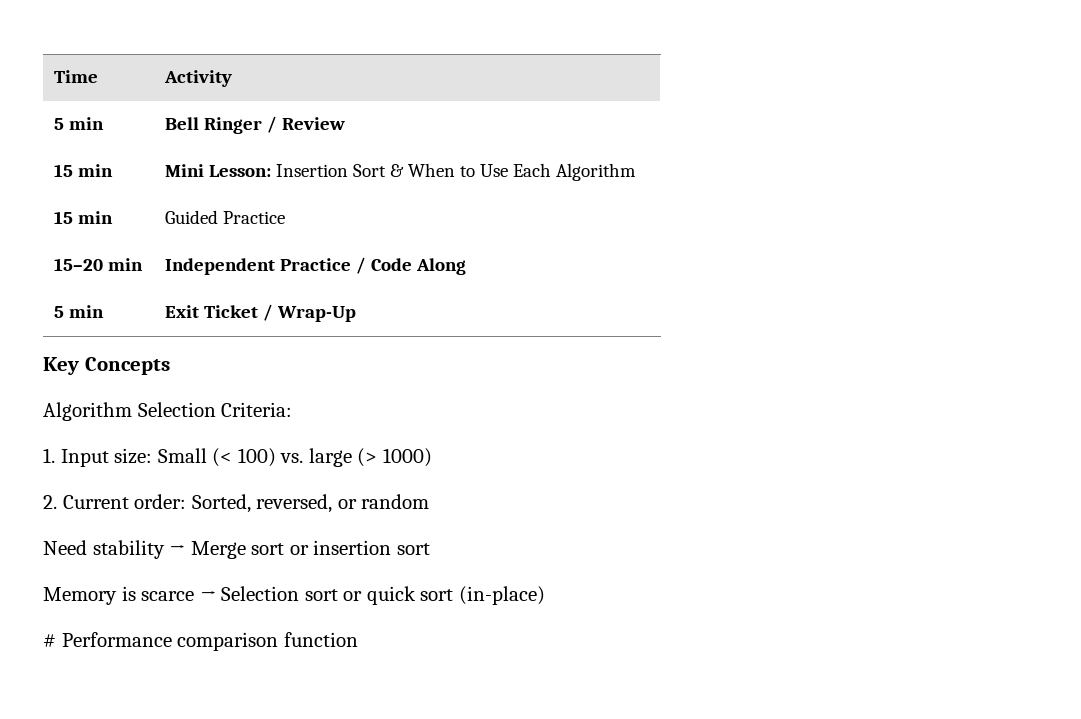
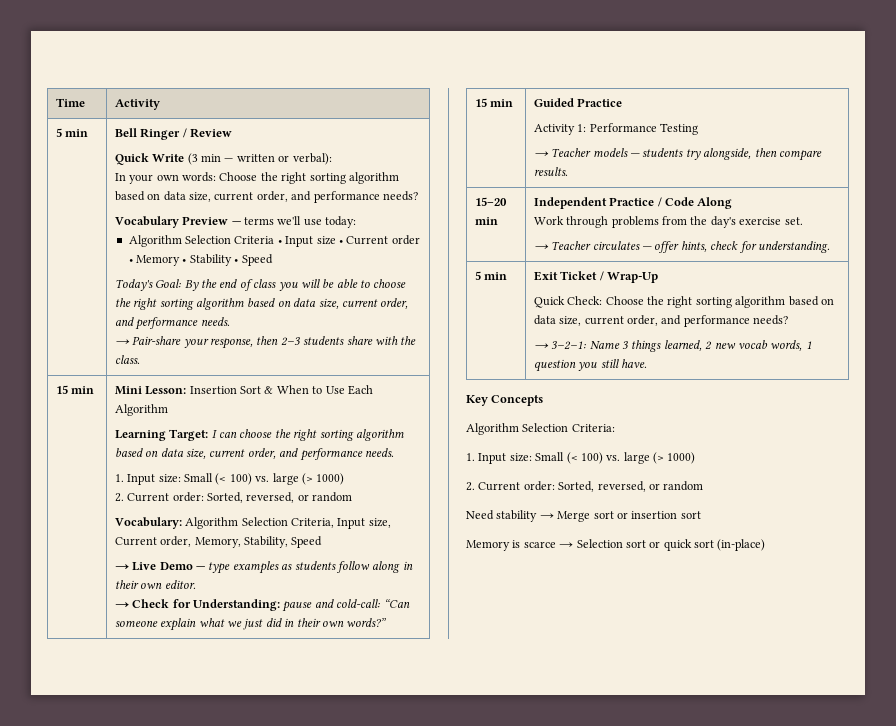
+ Quick Write (3 min — written or verbal):
+ In your own words: Choose the right sorting algorithm based on data size, current order, and performance needs?
+ Vocabulary Preview — terms we'll use today:
+ Algorithm Selection Criteria • Input size • Current order • Memory • Stability • Speed
+ Today's Goal: By the end of class you will be able to choose the right sorting algorithm based on data size, current order, and performance needs.
+ → Pair-share your response, then 2–3 students share with the class.
+ Learning Target: I can choose the right sorting algorithm based on data size, current order, and performance needs.
+ 1. Input size: Small (< 100) vs. large (> 1000)
+ 2. Current order: Sorted, reversed, or random
+ Vocabulary: Algorithm Selection Criteria, Input size, Current order, Memory, Stability, Speed
+ → Live Demo — type examples as students follow along in their own editor.
+ → Check for Understanding: pause and cold-call: “Can someone explain what we just did in their own words?”
  15 min | Guided Practice
+ Activity 1: Performance Testing
+ → Teacher models — students try alongside, then compare results.
  15–20 min | Independent Practice / Code Along
+ Work through problems from the day's exercise set.
+ → Teacher circulates — offer hints, check for understanding.
  5 min | Exit Ticket / Wrap-Up
+ Quick Check: Choose the right sorting algorithm based on data size, current order, and performance needs?
+ → 3–2–1: Name 3 things learned, 2 new vocab words, 1 question you still have.
- # Performance comparison function

